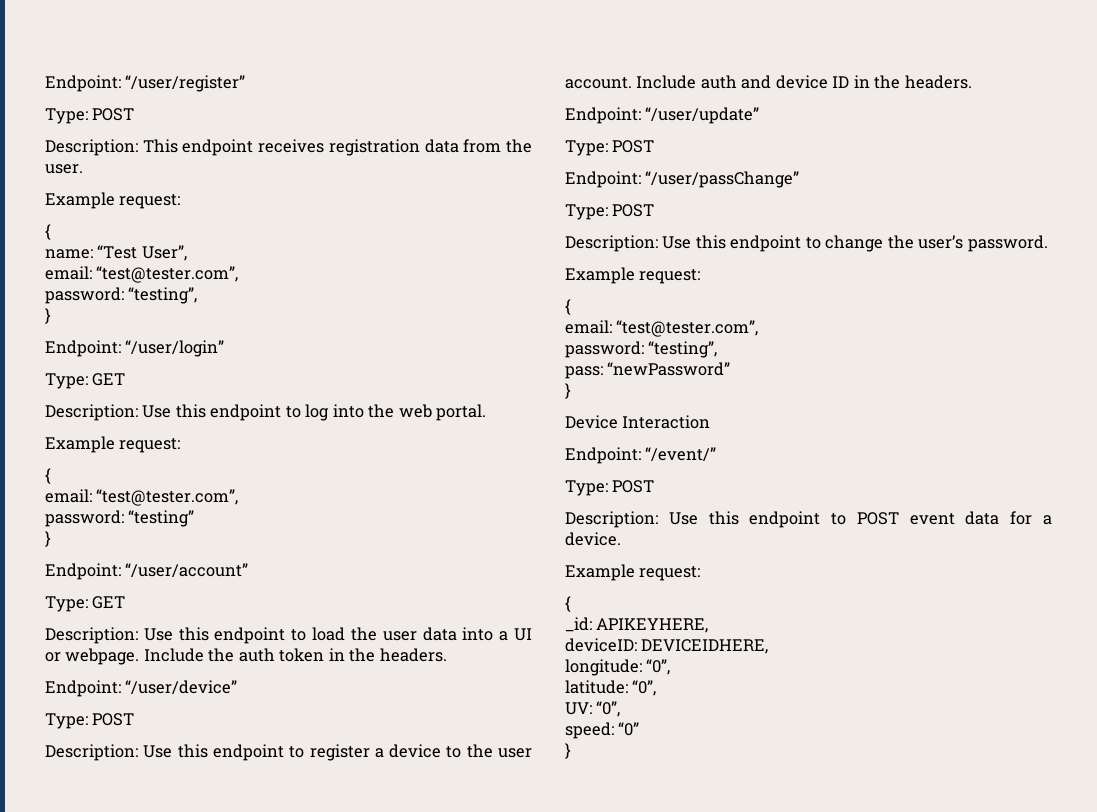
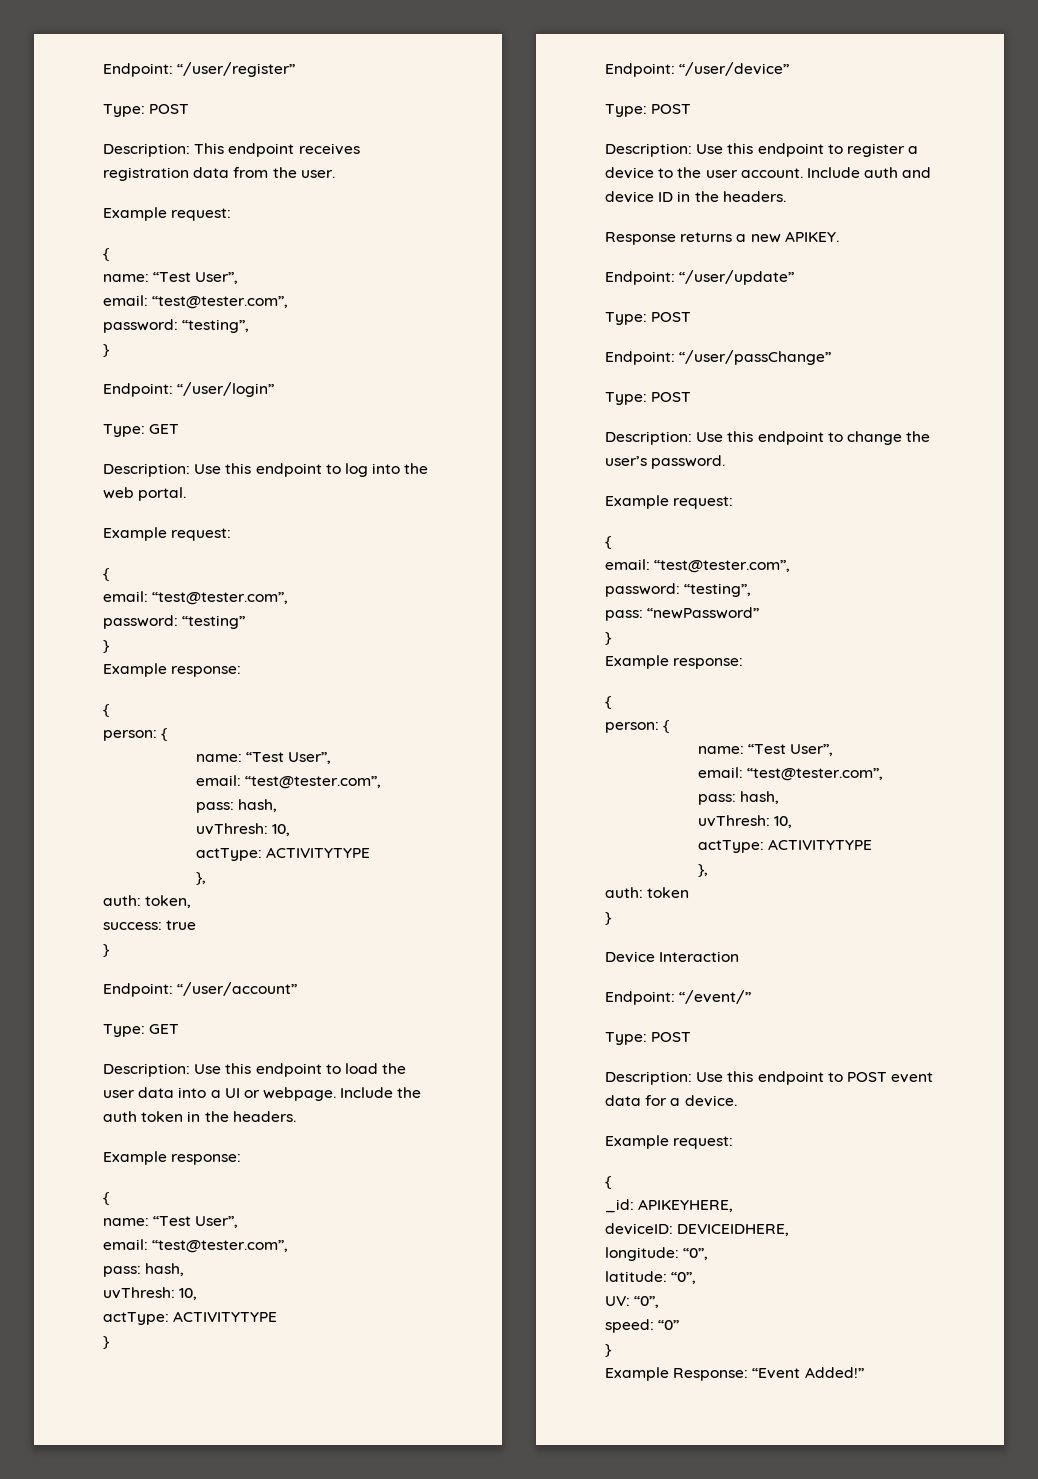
  password: “testing”
+ }
+ Example response:
+ {
+ person: {
+ name: “Test User”,
+ email: “test@tester.com”,
+ pass: hash,
+ uvThresh: 10,
+ actType: ACTIVITYTYPE
+ },
+ auth: token,
+ success: true
  Include the auth token in the headers.
+ Example response:
+ {
+ name: “Test User”,
+ email: “test@tester.com”,
+ pass: hash,
+ uvThresh: 10,
+ actType: ACTIVITYTYPE
+ }
+ Response returns a new APIKEY.
  pass: “newPassword”
+ }
+ Example response:
+ {
+ person: {
+ name: “Test User”,
+ email: “test@tester.com”,
+ pass: hash,
+ uvThresh: 10,
+ actType: ACTIVITYTYPE
+ },
+ auth: token
+ Example Response: “Event Added!”

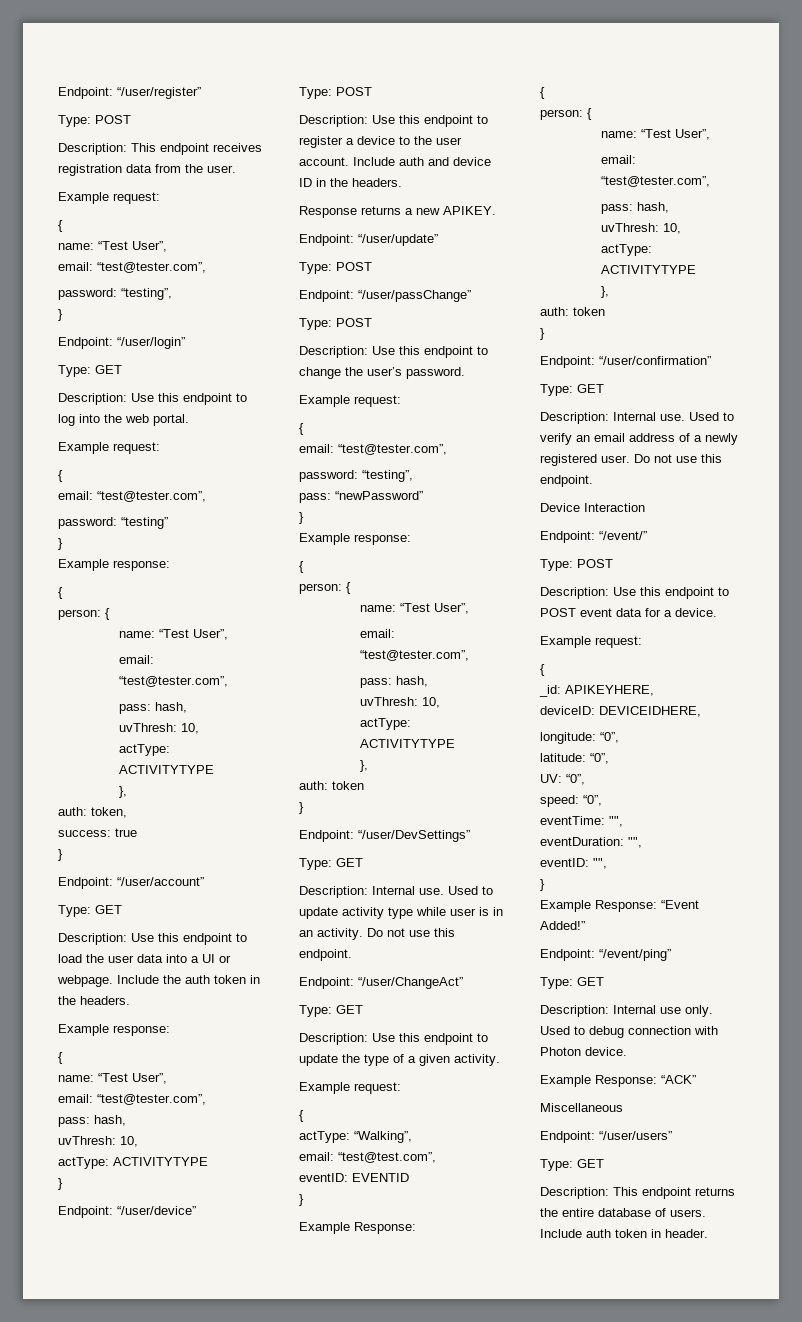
+ Endpoint: “/user/DevSettings”
+ Type: GET
+ Description: Internal use. Used to update activity type while user is in an activity. Do not use this endpoint.
+ Endpoint: “/user/ChangeAct”
+ Type: GET
+ Description: Use this endpoint to update the type of a given activity.
+ Example request:
+ {
+ actType: “Walking”,
+ email: “test@test.com”,
+ eventID: EVENTID
+ }
+ Example Response:
+ {
+ person: {
+ name: “Test User”,
+ email: “test@tester.com”,
+ pass: hash,
+ uvThresh: 10,
+ actType: ACTIVITYTYPE
+ },
+ auth: token
+ }
+ Endpoint: “/user/confirmation”
+ Type: GET
+ Description: Internal use. Used to verify an email address of a newly registered user. Do not use this endpoint.
- speed: “0”
+ speed: “0”,
+ eventTime: "",
+ eventDuration: "",
+ eventID: "",
+ Endpoint: “/event/ping”
+ Type: GET
+ Description: Internal use only. Used to debug connection with Photon device.
+ Example Response: “ACK”
+ Miscellaneous
+ Endpoint: “/user/users”
+ Type: GET
+ Description: This endpoint returns the entire database of users. Include auth token in header.

